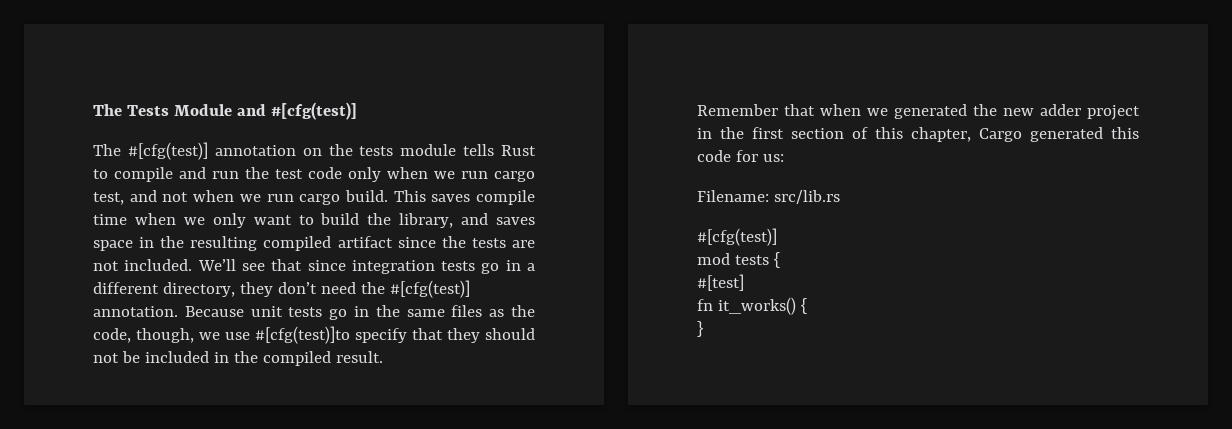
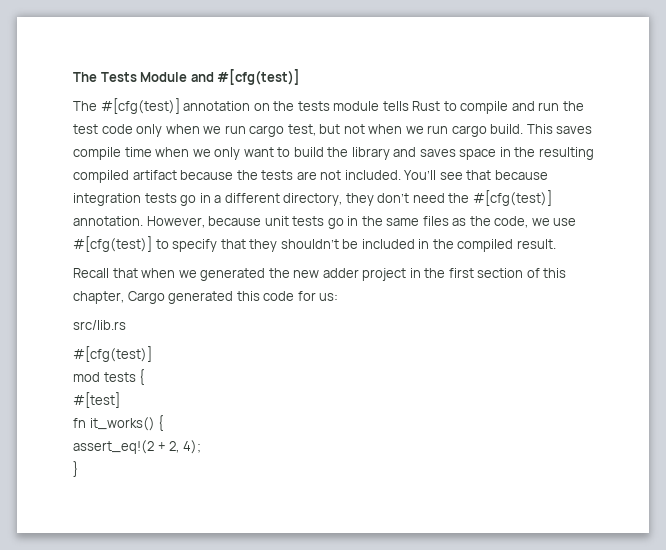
- The #[cfg(test)] annotation on the tests module tells Rust to compile and run the test code only when we run cargo test, and not when we run cargo build.
+ The #[cfg(test)] annotation on the tests module tells Rust to compile and run the test code only when we run cargo test, but not when we run cargo build.
- This saves compile time when we only want to build the library, and saves space in the resulting compiled artifact since the tests are not included.
+ This saves compile time when we only want to build the library and saves space in the resulting compiled artifact because the tests are not included.
- We’ll see that since integration tests go in a different directory, they don’t need the #[cfg(test)] annotation.
+ You’ll see that because integration tests go in a different directory, they don’t need the #[cfg(test)] annotation.
- Because unit tests go in the same files as the code, though, we use #[cfg(test)]to specify that they should not be included in the compiled result.
+ However, because unit tests go in the same files as the code, we use #[cfg(test)] to specify that they shouldn’t be included in the compiled result.
- Remember that when we generated the new adder project in the first section of this chapter, Cargo generated this code for us:
+ Recall that when we generated the new adder project in the first section of this chapter, Cargo generated this code for us:
- Filename: src/lib.rs
+ src/lib.rs
+ assert_eq!(2 + 2, 4);

